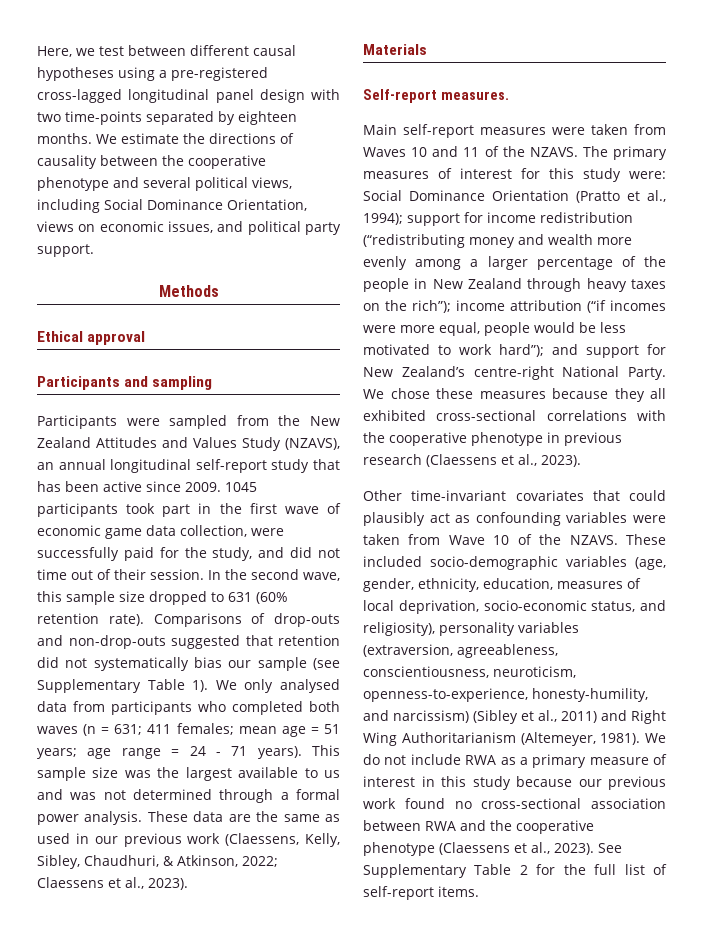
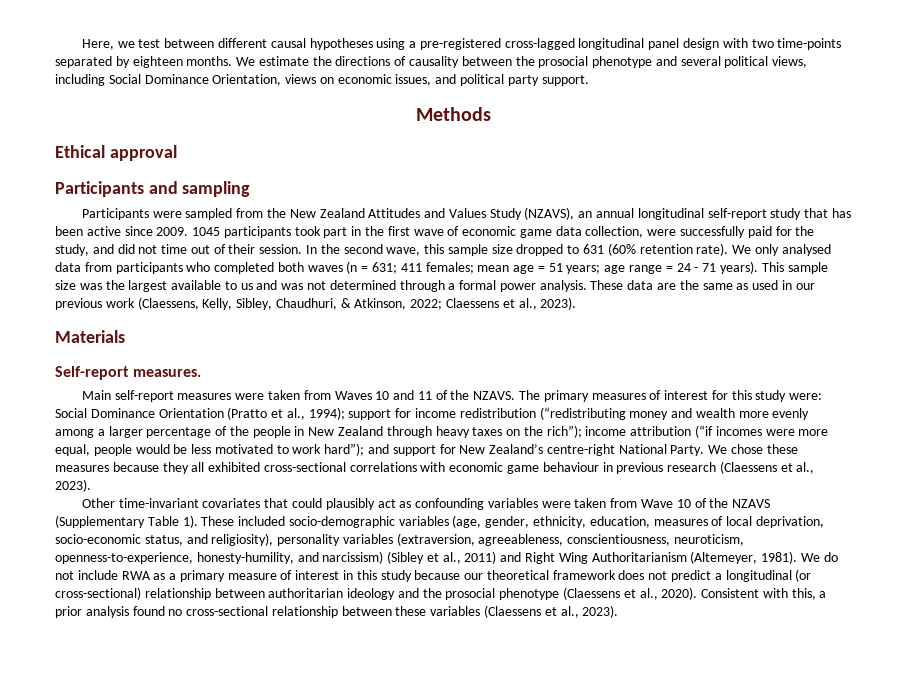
- We estimate the directions of causality between the cooperative phenotype and several political views, including Social Dominance Orientation, views on economic issues, and political party support.
+ We estimate the directions of causality between the prosocial phenotype and several political views, including Social Dominance Orientation, views on economic issues, and political party support.
- Comparisons of drop-outs and non-drop-outs suggested that retention did not systematically bias our sample (see Supplementary Table 1).
- We chose these measures because they all exhibited cross-sectional correlations with the cooperative phenotype in previous research (Claessens et al., 2023).
+ We chose these measures because they all exhibited cross-sectional correlations with economic game behaviour in previous research (Claessens et al., 2023).
- Other time-invariant covariates that could plausibly act as confounding variables were taken from Wave 10 of the NZAVS.
+ Other time-invariant covariates that could plausibly act as confounding variables were taken from Wave 10 of the NZAVS (Supplementary Table 1).
- We do not include RWA as a primary measure of interest in this study because our previous work found no cross-sectional association between RWA and the cooperative phenotype (Claessens et al., 2023). See Supplementary Table 2 for the full list of self-report items.
+ We do not include RWA as a primary measure of interest in this study because our theoretical framework does not predict a longitudinal (or cross-sectional) relationship between authoritarian ideology and the prosocial phenotype (Claessens et al., 2020). Consistent with this, a prior analysis found no cross-sectional relationship between these variables (Claessens et al., 2023).

